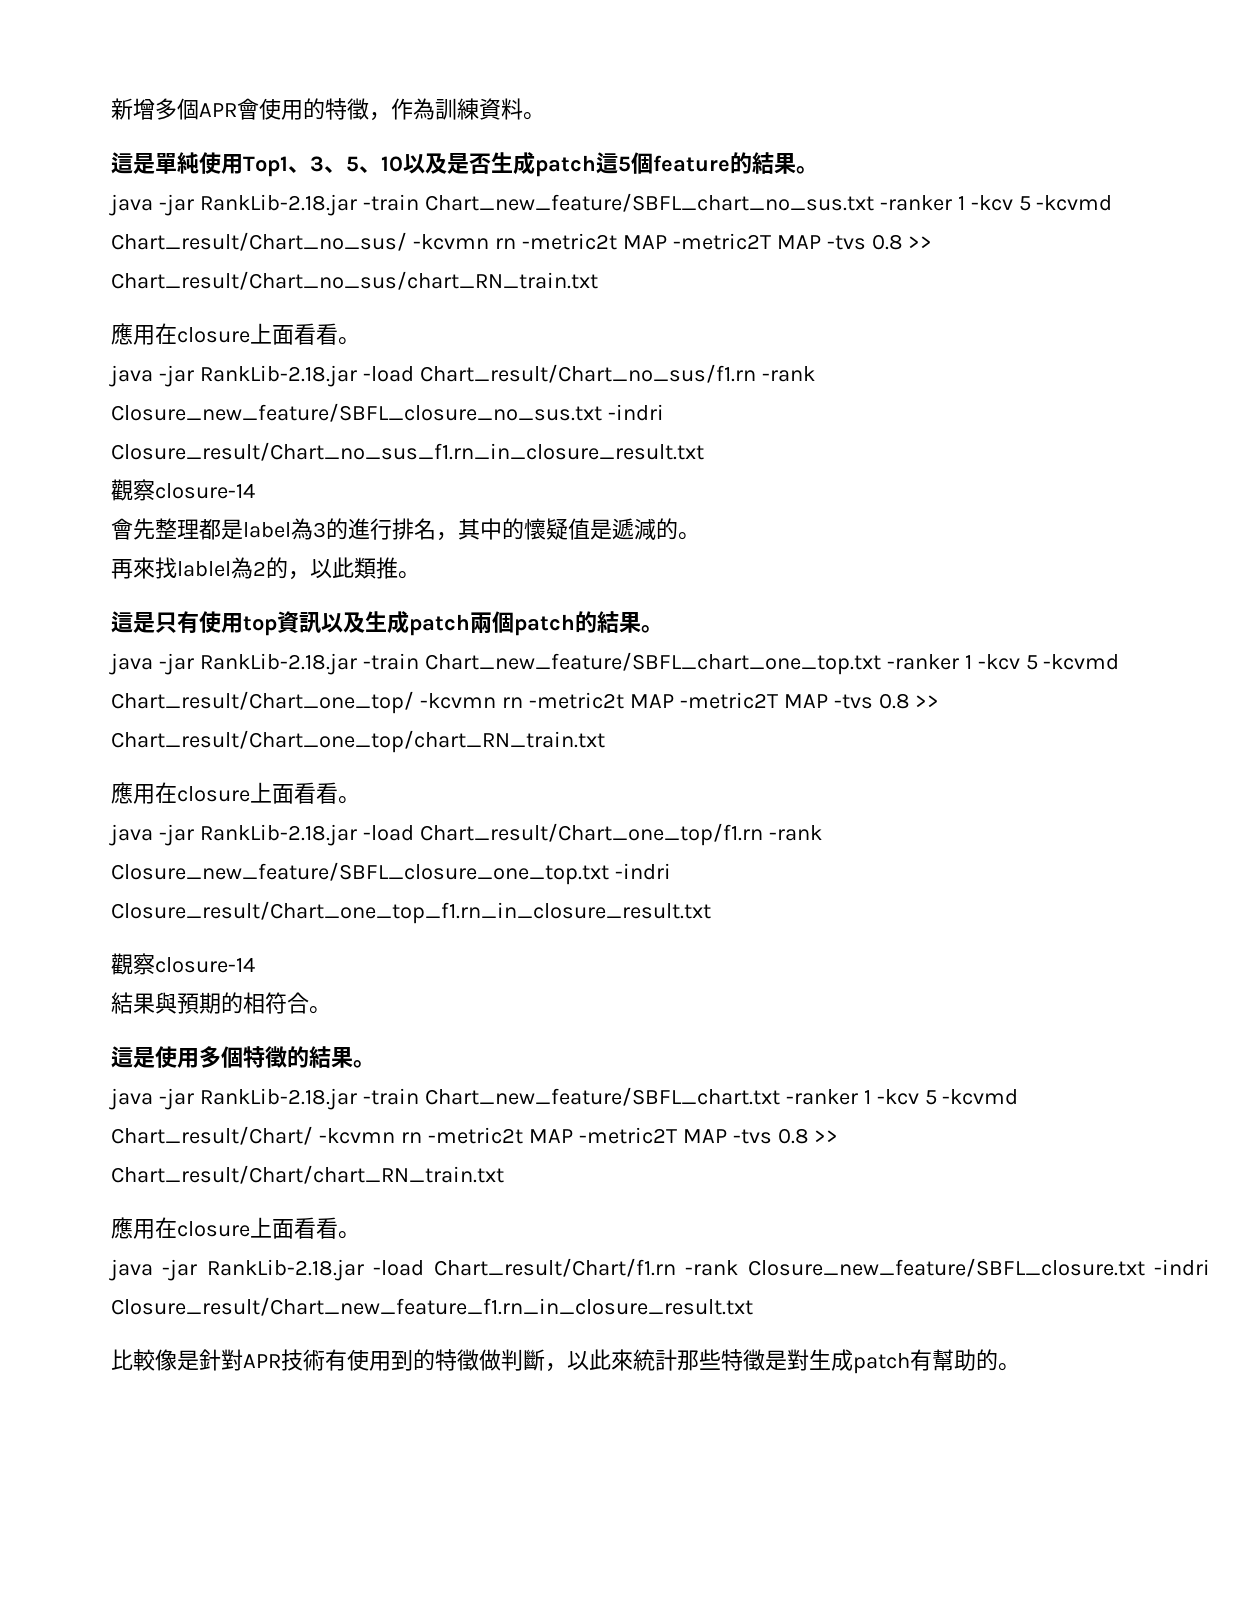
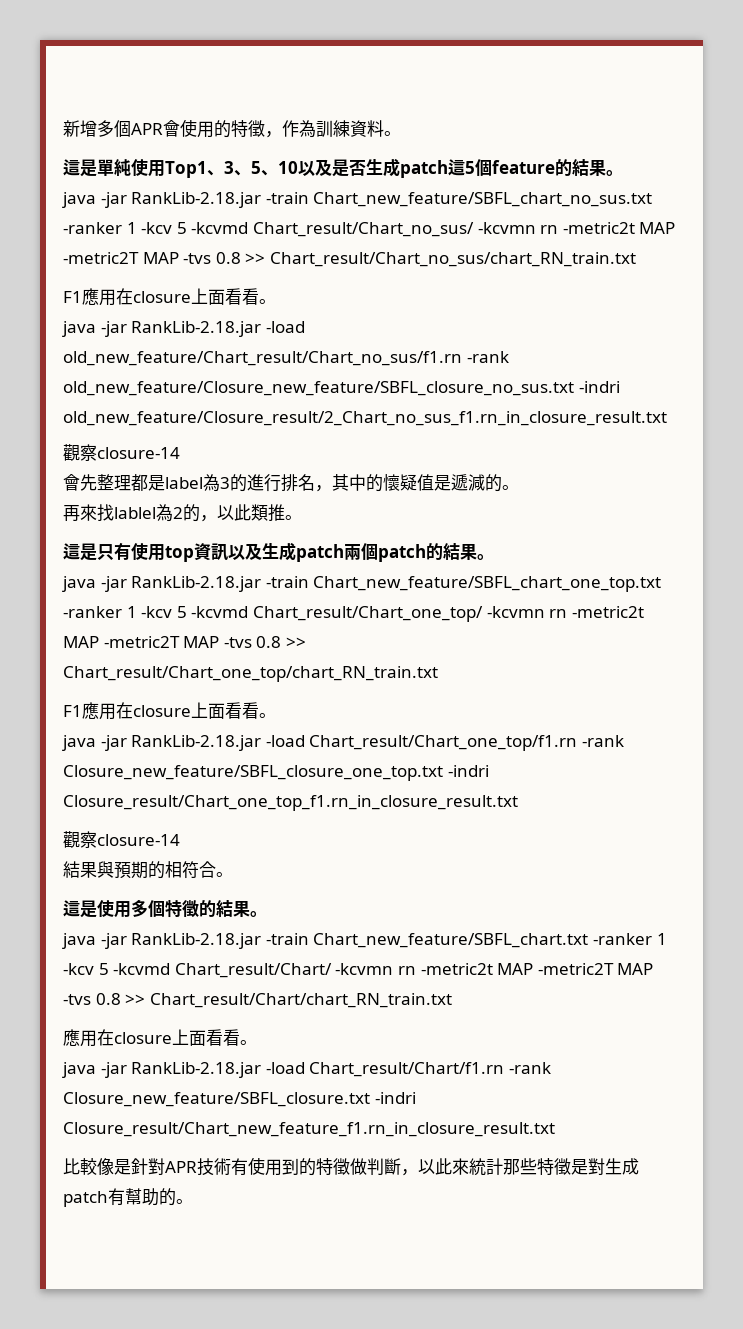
  java -jar RankLib-2.18.jar -train Chart_new_feature/SBFL_chart_no_sus.txt -ranker 1 -kcv 5 -kcvmd Chart_result/Chart_no_sus/ -kcvmn rn -metric2t MAP -metric2T MAP -tvs 0.8 >> Chart_result/Chart_no_sus/chart_RN_train.txt
- 應用在closure上面看看。
- java -jar RankLib-2.18.jar -load Chart_result/Chart_no_sus/f1.rn -rank Closure_new_feature/SBFL_closure_no_sus.txt -indri Closure_result/Chart_no_sus_f1.rn_in_closure_result.txt
+ F1應用在closure上面看看。
+ java -jar RankLib-2.18.jar -load old_new_feature/Chart_result/Chart_no_sus/f1.rn -rank old_new_feature/Closure_new_feature/SBFL_closure_no_sus.txt -indri old_new_feature/Closure_result/2_Chart_no_sus_f1.rn_in_closure_result.txt
  java -jar RankLib-2.18.jar -train Chart_new_feature/SBFL_chart_one_top.txt -ranker 1 -kcv 5 -kcvmd Chart_result/Chart_one_top/ -kcvmn rn -metric2t MAP -metric2T MAP -tvs 0.8 >> Chart_result/Chart_one_top/chart_RN_train.txt
- 應用在closure上面看看。
+ F1應用在closure上面看看。

